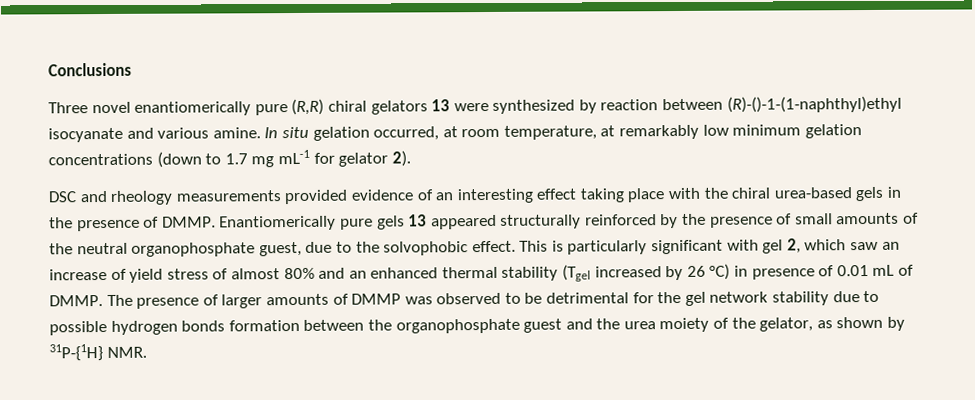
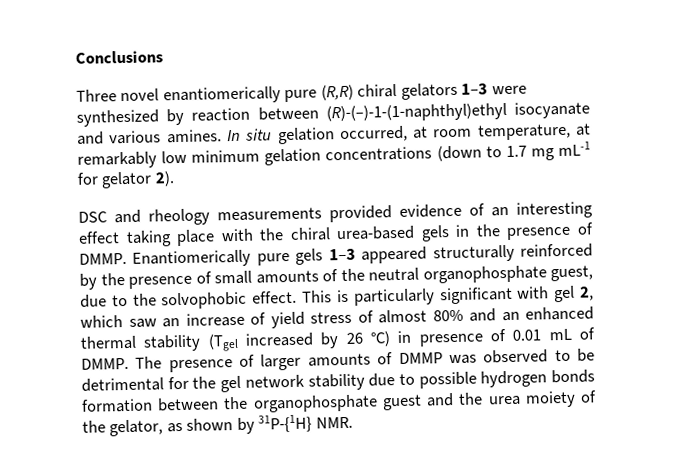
- Three novel enantiomerically pure (R,R) chiral gelators 13 were synthesized by reaction between (R)-()-1-(1-naphthyl)ethyl isocyanate and various amine.
+ Three novel enantiomerically pure (R,R) chiral gelators 1–3 were synthesized by reaction between (R)-(–)-1-(1-naphthyl)ethyl isocyanate and various amines.
- Enantiomerically pure gels 13 appeared structurally reinforced by the presence of small amounts of the neutral organophosphate guest, due to the solvophobic effect.
+ Enantiomerically pure gels 1–3 appeared structurally reinforced by the presence of small amounts of the neutral organophosphate guest, due to the solvophobic effect.

